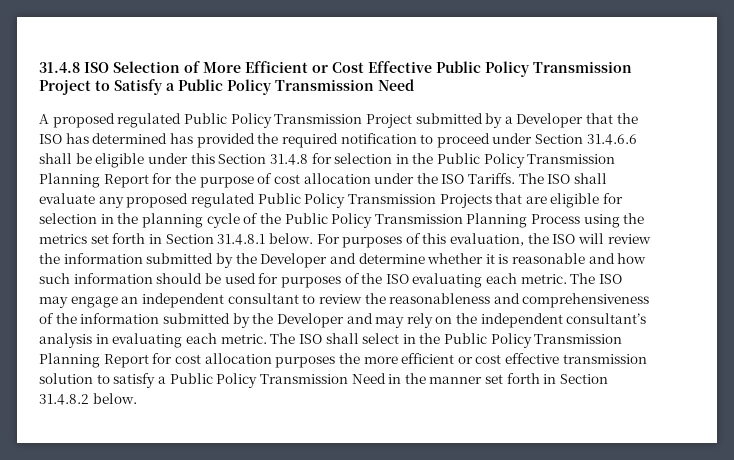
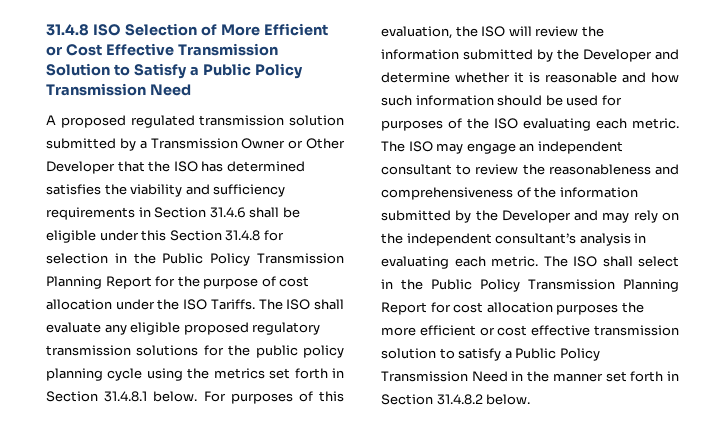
- 31.4.8 ISO Selection of More Efficient or Cost Effective Public Policy Transmission Project to Satisfy a Public Policy Transmission Need
+ 31.4.8 ISO Selection of More Efficient or Cost Effective Transmission Solution to Satisfy a Public Policy Transmission Need
- A proposed regulated Public Policy Transmission Project submitted by a Developer that the ISO has determined has provided the required notification to proceed under Section 31.4.6.6 shall be eligible under this Section 31.4.8 for selection in the Public Policy Transmission Planning Report for the purpose of cost allocation under the ISO Tariffs.
+ A proposed regulated transmission solution submitted by a Transmission Owner or Other Developer that the ISO has determined satisfies the viability and sufficiency requirements in Section 31.4.6 shall be eligible under this Section 31.4.8 for selection in the Public Policy Transmission Planning Report for the purpose of cost allocation under the ISO Tariffs.
- The ISO shall evaluate any proposed regulated Public Policy Transmission Projects that are eligible for selection in the planning cycle of the Public Policy Transmission Planning Process using the metrics set forth in Section 31.4.8.1 below.
+ The ISO shall evaluate any eligible proposed regulatory transmission solutions for the public policy planning cycle using the metrics set forth in Section 31.4.8.1 below.

